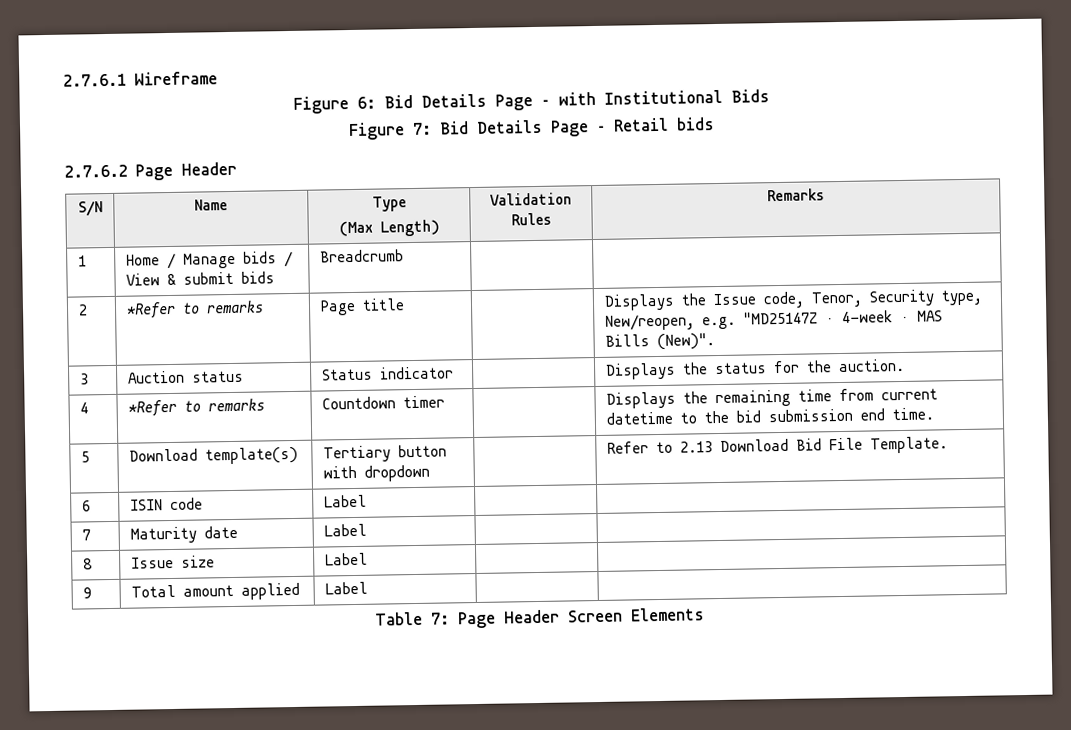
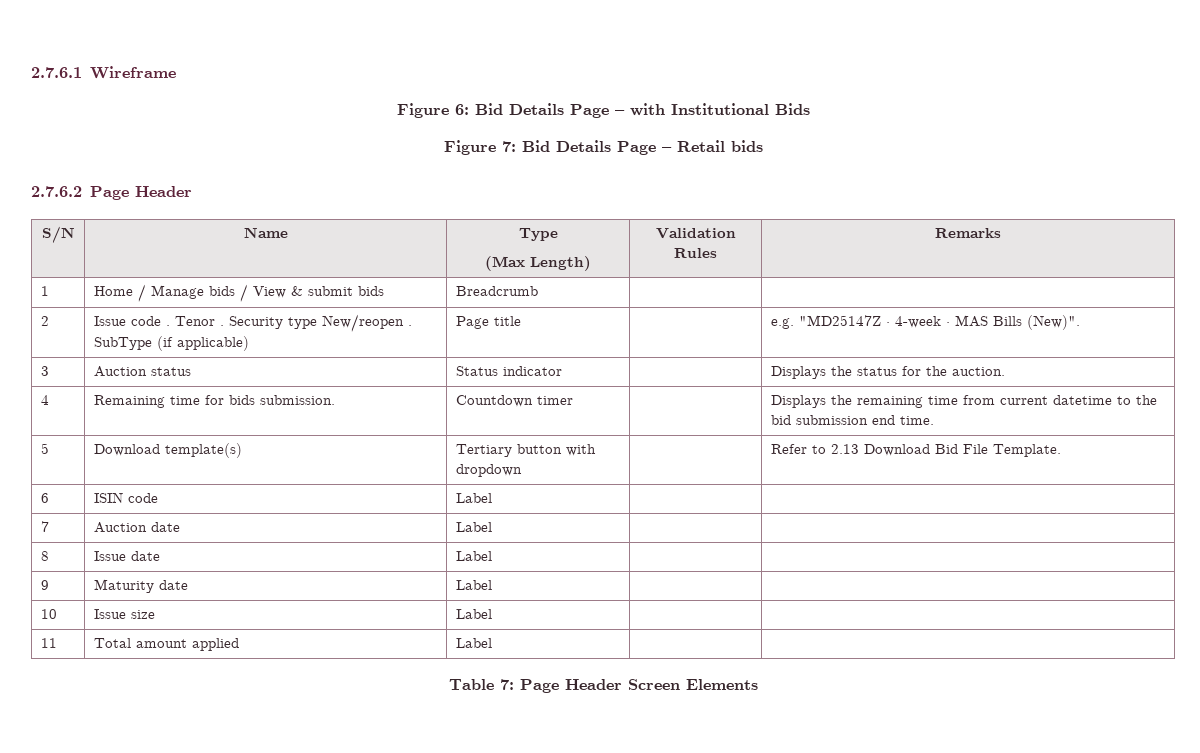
- 2 | *Refer to remarks | Page title | | Displays the Issue code, Tenor, Security type, New/reopen, e.g. "MD25147Z · 4-week · MAS Bills (New)".
+ 2 | Issue code . Tenor . Security type New/reopen . SubType (if applicable) | Page title | | e.g. "MD25147Z · 4-week · MAS Bills (New)".
- 4 | *Refer to remarks | Countdown timer | | Displays the remaining time from current datetime to the bid submission end time.
+ 4 | Remaining time for bids submission. | Countdown timer | | Displays the remaining time from current datetime to the bid submission end time.
- 7 | Maturity date | Label | |
+ 7 | Auction date | Label | |
- 8 | Issue size | Label | |
+ 8 | Issue date | Label | |
+ 9 | Maturity date | Label | |
+ 10 | Issue size | Label | |
- 9 | Total amount applied | Label | |
+ 11 | Total amount applied | Label | |

